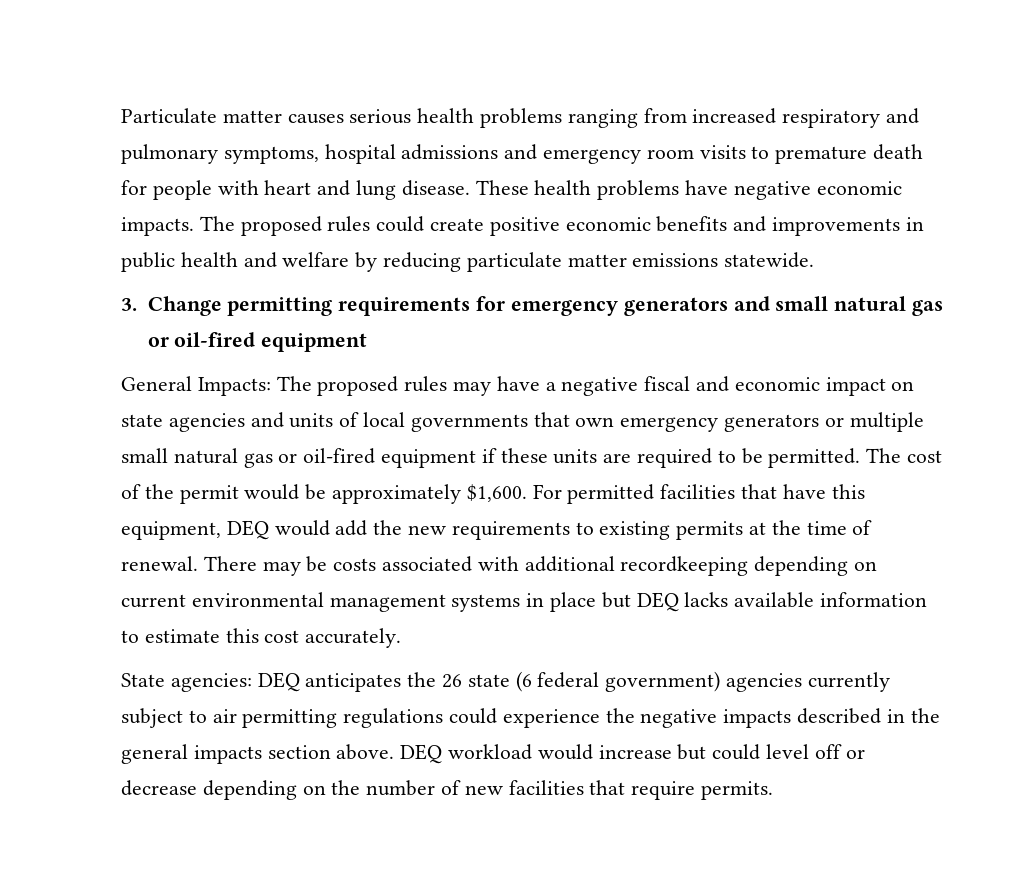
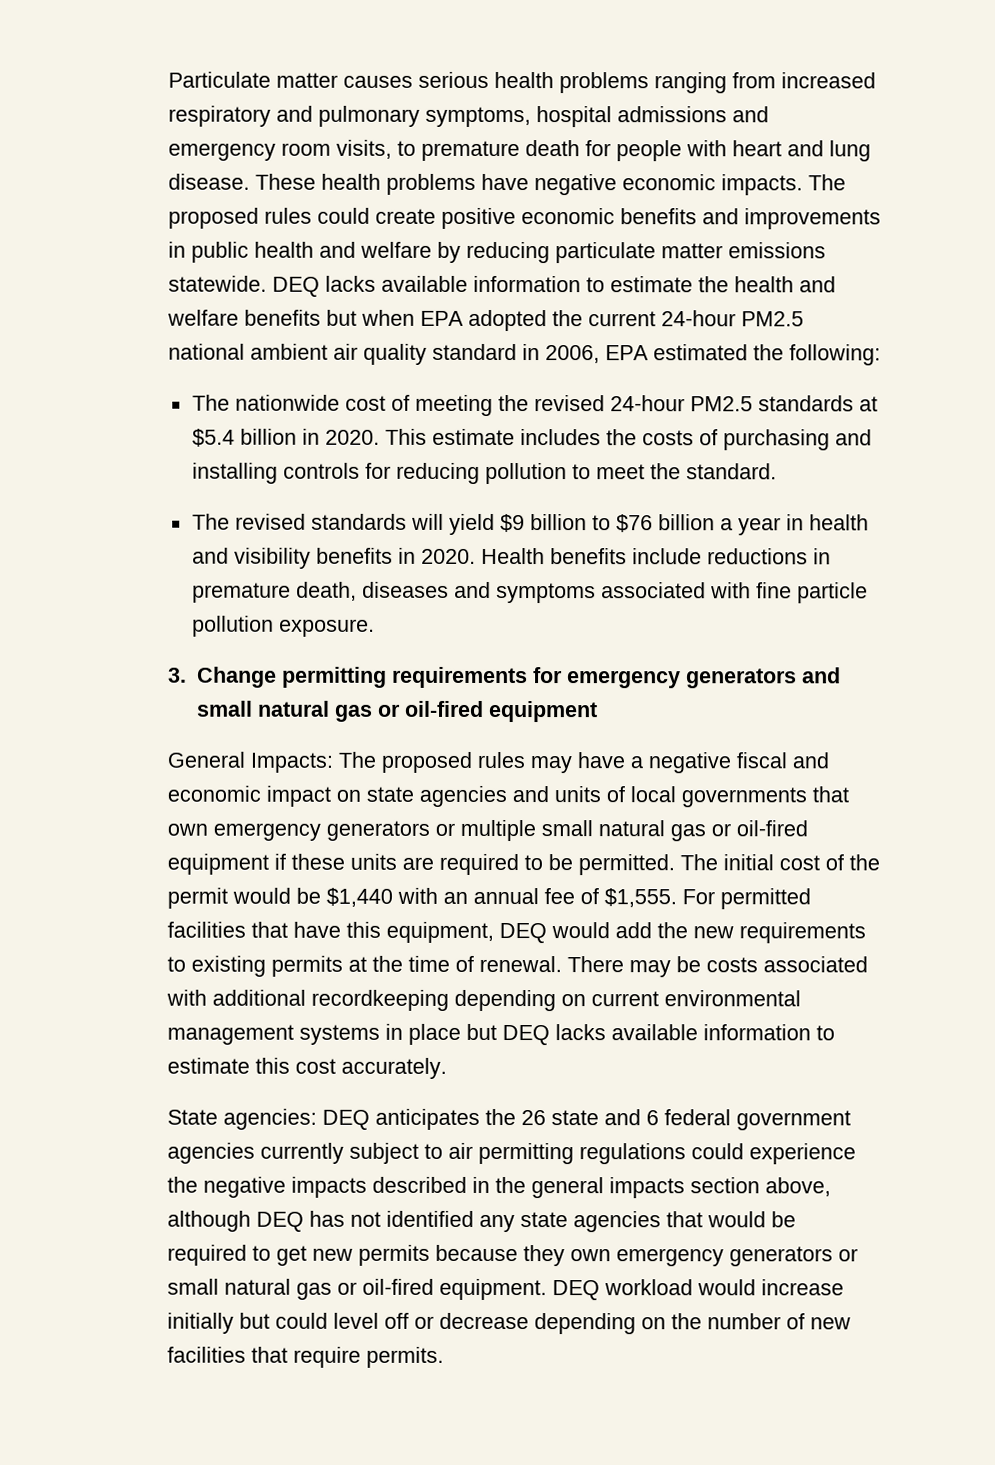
- Particulate matter causes serious health problems ranging from increased respiratory and pulmonary symptoms, hospital admissions and emergency room visits to premature death for people with heart and lung disease.
+ Particulate matter causes serious health problems ranging from increased respiratory and pulmonary symptoms, hospital admissions and emergency room visits, to premature death for people with heart and lung disease.
+ DEQ lacks available information to estimate the health and welfare benefits but when EPA adopted the current 24-hour PM2.5 national ambient air quality standard in 2006, EPA estimated the following:
+ The nationwide cost of meeting the revised 24-hour PM2.5 standards at $5.4 billion in 2020. This estimate includes the costs of purchasing and installing controls for reducing pollution to meet the standard.
+ The revised standards will yield $9 billion to $76 billion a year in health and visibility benefits in 2020. Health benefits include reductions in premature death, diseases and symptoms associated with fine particle pollution exposure.
- The cost of the permit would be approximately $1,600.
+ The initial cost of the permit would be $1,440 with an annual fee of $1,555.
- State agencies: DEQ anticipates the 26 state (6 federal government) agencies currently subject to air permitting regulations could experience the negative impacts described in the general impacts section above.
+ State agencies: DEQ anticipates the 26 state and 6 federal government agencies currently subject to air permitting regulations could experience the negative impacts described in the general impacts section above, although DEQ has not identified any state agencies that would be required to get new permits because they own emergency generators or small natural gas or oil-fired equipment.
- DEQ workload would increase but could level off or decrease depending on the number of new facilities that require permits.
+ DEQ workload would increase initially but could level off or decrease depending on the number of new facilities that require permits.

